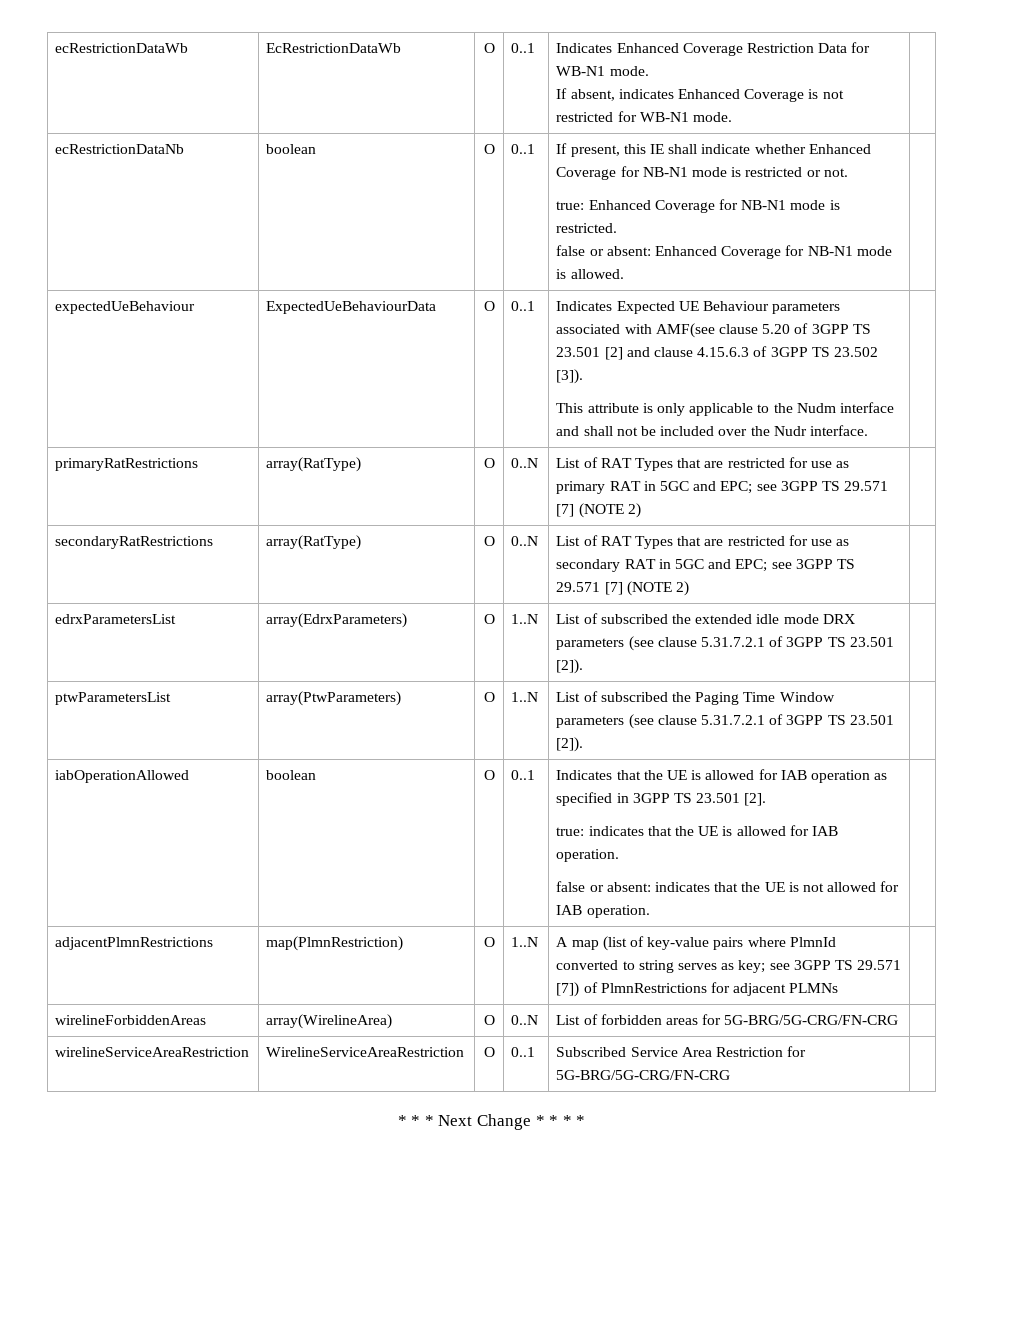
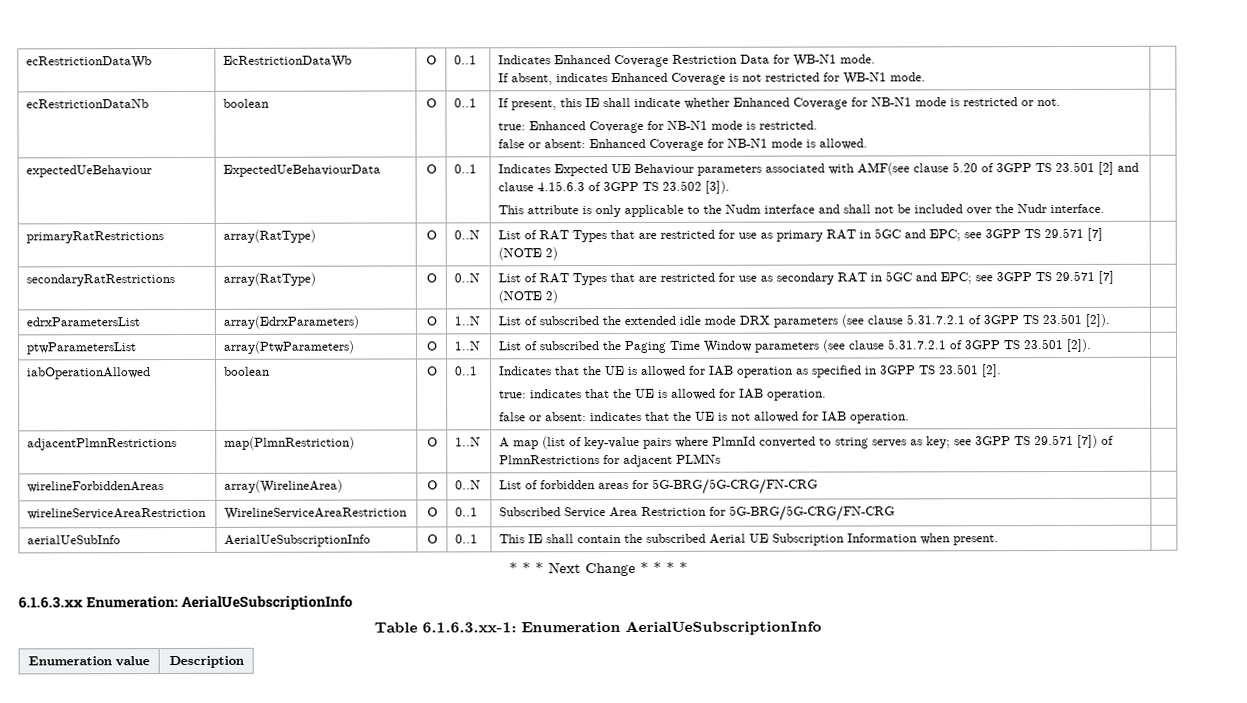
+ aerialUeSubInfo | AerialUeSubscriptionInfo | O | 0..1 | This IE shall contain the subscribed Aerial UE Subscription Information when present. |
+ 6.1.6.3.xx Enumeration: AerialUeSubscriptionInfo
+ Table 6.1.6.3.xx-1: Enumeration AerialUeSubscriptionInfo
+ Enumeration value | Description

